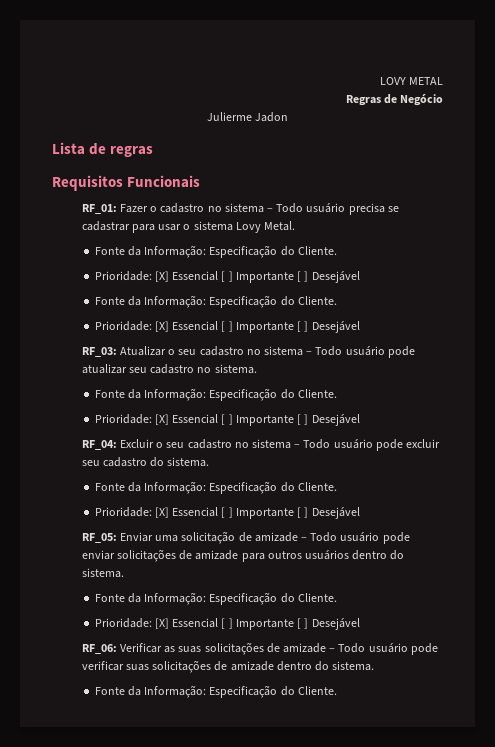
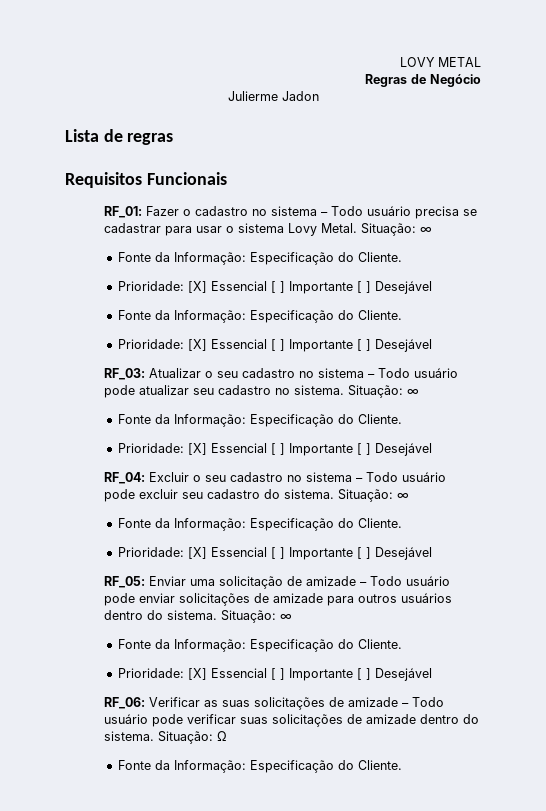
- RF_01: Fazer o cadastro no sistema – Todo usuário precisa se cadastrar para usar o sistema Lovy Metal.
+ RF_01: Fazer o cadastro no sistema – Todo usuário precisa se cadastrar para usar o sistema Lovy Metal. Situação: ∞
- RF_03: Atualizar o seu cadastro no sistema – Todo usuário pode atualizar seu cadastro no sistema.
+ RF_03: Atualizar o seu cadastro no sistema – Todo usuário pode atualizar seu cadastro no sistema. Situação: ∞
- RF_04: Excluir o seu cadastro no sistema – Todo usuário pode excluir seu cadastro do sistema.
+ RF_04: Excluir o seu cadastro no sistema – Todo usuário pode excluir seu cadastro do sistema. Situação: ∞
- RF_05: Enviar uma solicitação de amizade – Todo usuário pode enviar solicitações de amizade para outros usuários dentro do sistema.
+ RF_05: Enviar uma solicitação de amizade – Todo usuário pode enviar solicitações de amizade para outros usuários dentro do sistema. Situação: ∞
+ Situação: Ω

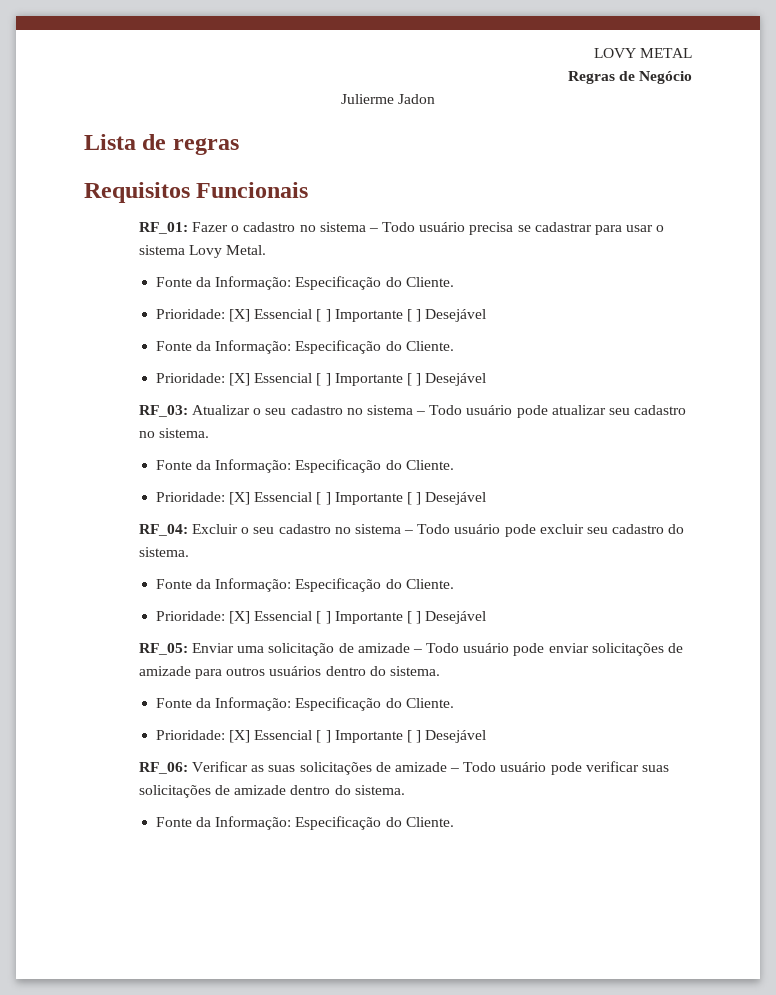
- RF_01: Fazer o cadastro no sistema – Todo usuário precisa se cadastrar para usar o sistema Lovy Metal. Situação: ∞
+ RF_01: Fazer o cadastro no sistema – Todo usuário precisa se cadastrar para usar o sistema Lovy Metal.
- RF_03: Atualizar o seu cadastro no sistema – Todo usuário pode atualizar seu cadastro no sistema. Situação: ∞
+ RF_03: Atualizar o seu cadastro no sistema – Todo usuário pode atualizar seu cadastro no sistema.
- RF_04: Excluir o seu cadastro no sistema – Todo usuário pode excluir seu cadastro do sistema. Situação: ∞
+ RF_04: Excluir o seu cadastro no sistema – Todo usuário pode excluir seu cadastro do sistema.
- RF_05: Enviar uma solicitação de amizade – Todo usuário pode enviar solicitações de amizade para outros usuários dentro do sistema. Situação: ∞
+ RF_05: Enviar uma solicitação de amizade – Todo usuário pode enviar solicitações de amizade para outros usuários dentro do sistema.
- Situação: Ω

